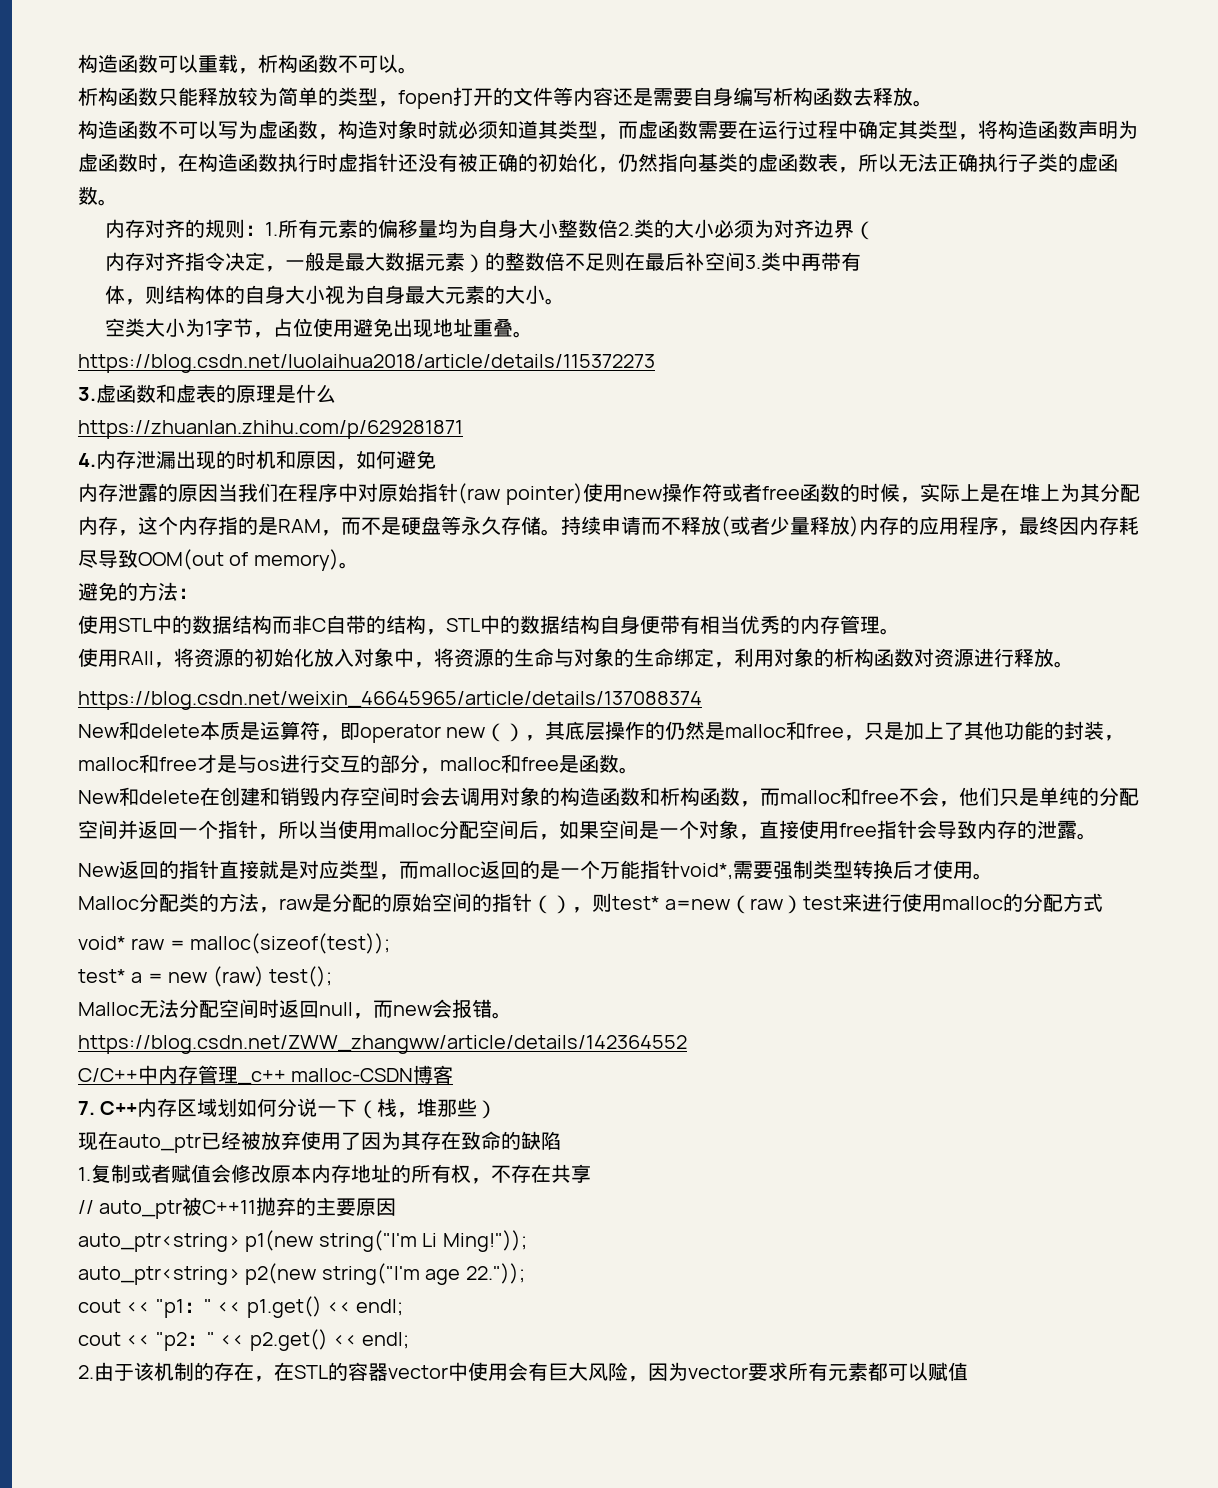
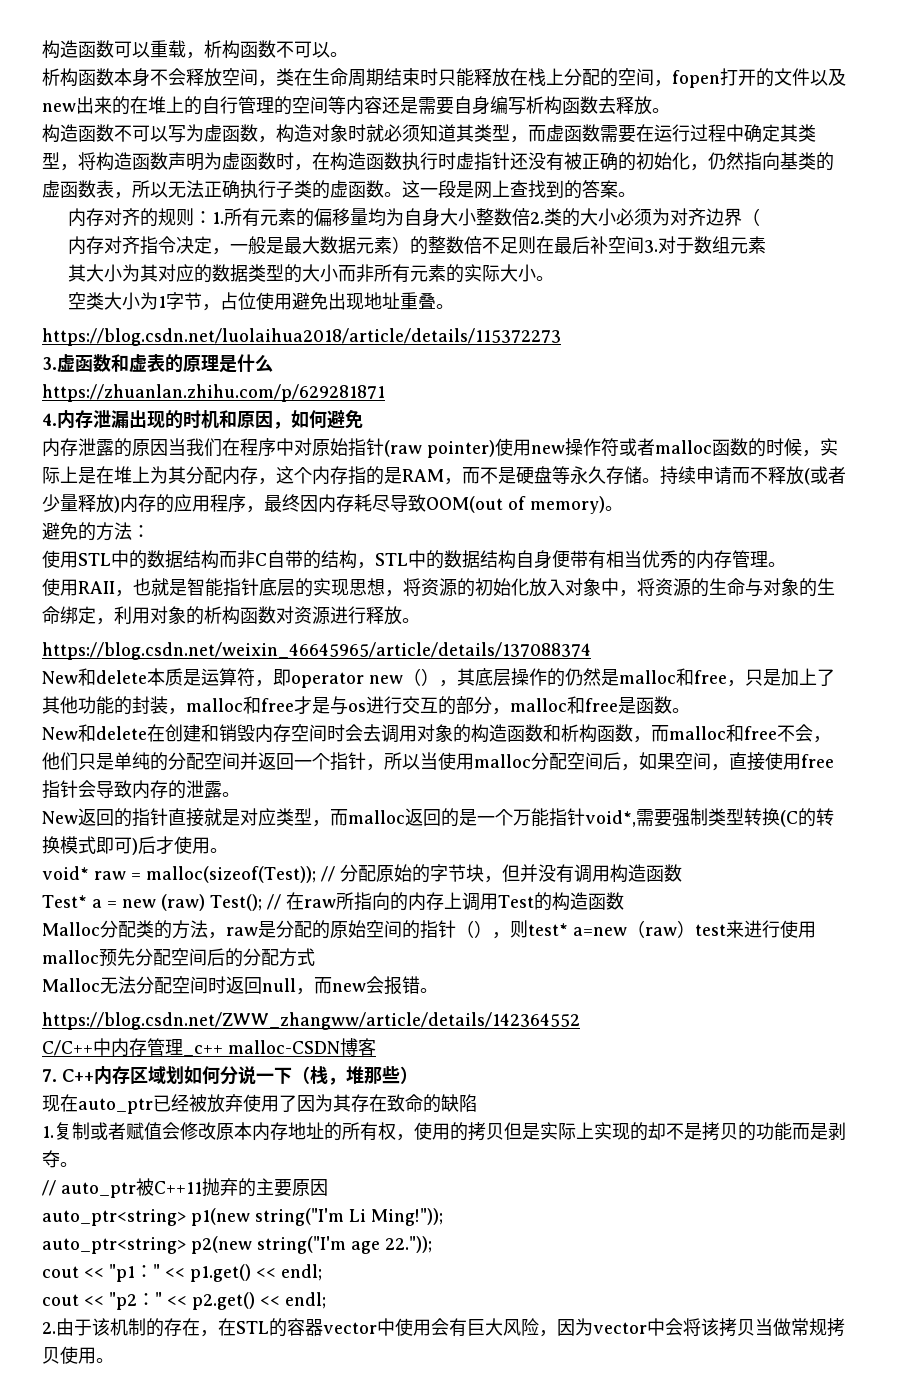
- 析构函数只能释放较为简单的类型，fopen打开的文件等内容还是需要自身编写析构函数去释放。
+ 析构函数本身不会释放空间，类在生命周期结束时只能释放在栈上分配的空间，fopen打开的文件以及new出来的在堆上的自行管理的空间等内容还是需要自身编写析构函数去释放。
+ 这一段是网上查找到的答案。
- 内存对齐指令决定，一般是最大数据元素）的整数倍不足则在最后补空间3.类中再带有
- 体，则结构体的自身大小视为自身最大元素的大小。
+ 内存对齐指令决定，一般是最大数据元素）的整数倍不足则在最后补空间3.对于数组元素
+ 其大小为其对应的数据类型的大小而非所有元素的实际大小。
- 内存泄露的原因当我们在程序中对原始指针(raw pointer)使用new操作符或者free函数的时候，实际上是在堆上为其分配内存，这个内存指的是RAM，而不是硬盘等永久存储。
+ 内存泄露的原因当我们在程序中对原始指针(raw pointer)使用new操作符或者malloc函数的时候，实际上是在堆上为其分配内存，这个内存指的是RAM，而不是硬盘等永久存储。
- 使用RAII，将资源的初始化放入对象中，将资源的生命与对象的生命绑定，利用对象的析构函数对资源进行释放。
+ 使用RAII，也就是智能指针底层的实现思想，将资源的初始化放入对象中，将资源的生命与对象的生命绑定，利用对象的析构函数对资源进行释放。
- New和delete在创建和销毁内存空间时会去调用对象的构造函数和析构函数，而malloc和free不会，他们只是单纯的分配空间并返回一个指针，所以当使用malloc分配空间后，如果空间是一个对象，直接使用free指针会导致内存的泄露。
+ New和delete在创建和销毁内存空间时会去调用对象的构造函数和析构函数，而malloc和free不会，他们只是单纯的分配空间并返回一个指针，所以当使用malloc分配空间后，如果空间，直接使用free指针会导致内存的泄露。
- New返回的指针直接就是对应类型，而malloc返回的是一个万能指针void*,需要强制类型转换后才使用。
+ New返回的指针直接就是对应类型，而malloc返回的是一个万能指针void*,需要强制类型转换(C的转换模式即可)后才使用。
+ void* raw = malloc(sizeof(Test)); // 分配原始的字节块，但并没有调用构造函数
+ Test* a = new (raw) Test(); // 在raw所指向的内存上调用Test的构造函数
- Malloc分配类的方法，raw是分配的原始空间的指针（），则test* a=new（raw）test来进行使用malloc的分配方式
+ Malloc分配类的方法，raw是分配的原始空间的指针（），则test* a=new（raw）test来进行使用malloc预先分配空间后的分配方式
- void* raw = malloc(sizeof(test));
- test* a = new (raw) test();
- 1.复制或者赋值会修改原本内存地址的所有权，不存在共享
+ 1.复制或者赋值会修改原本内存地址的所有权，使用的拷贝但是实际上实现的却不是拷贝的功能而是剥夺。
- 2.由于该机制的存在，在STL的容器vector中使用会有巨大风险，因为vector要求所有元素都可以赋值
+ 2.由于该机制的存在，在STL的容器vector中使用会有巨大风险，因为vector中会将该拷贝当做常规拷贝使用。

